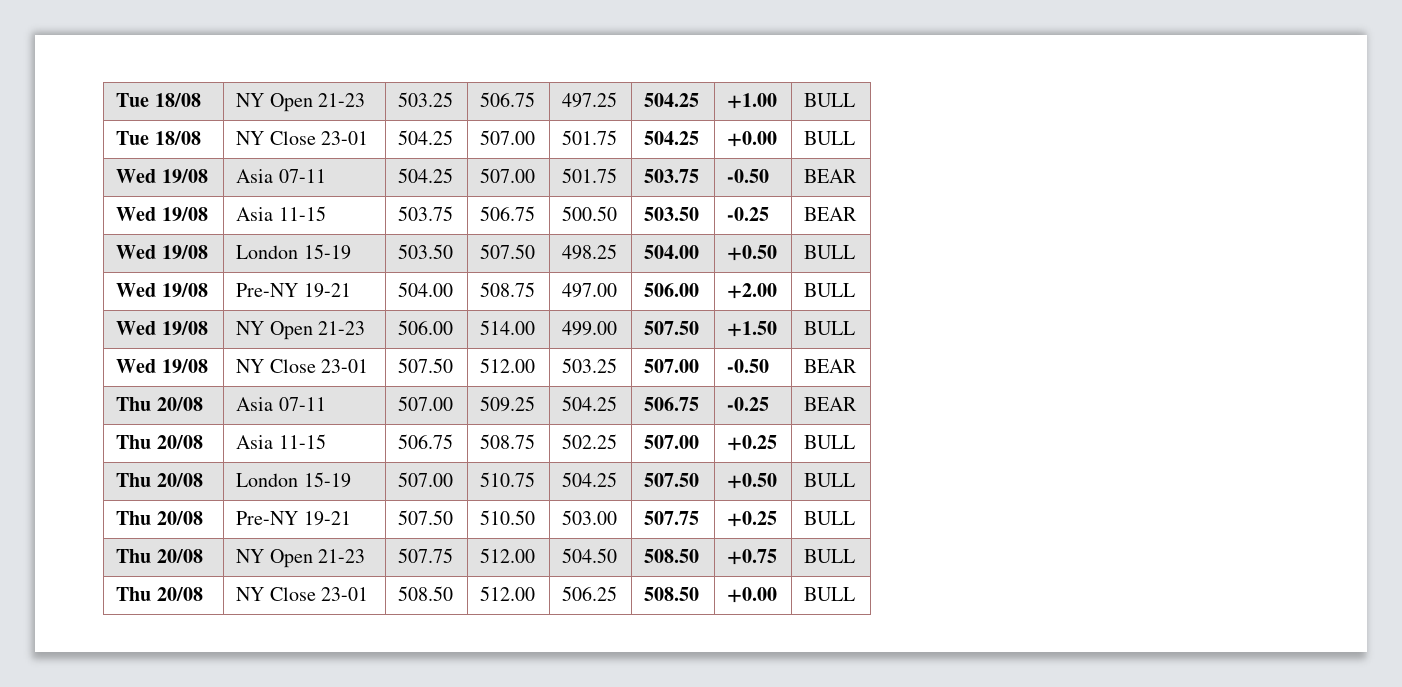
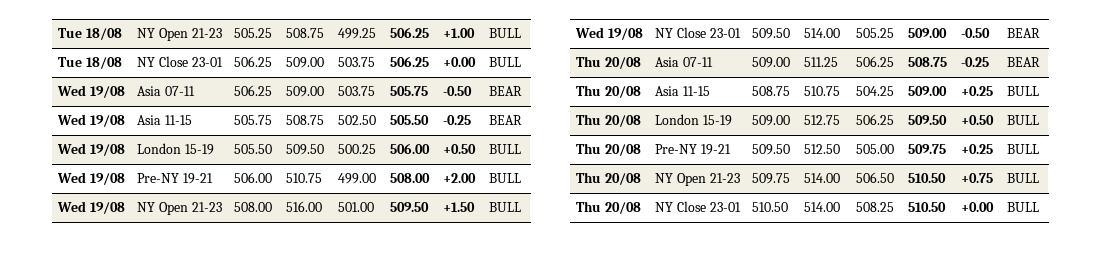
- Tue 18/08 | NY Open 21-23 | 503.25 | 506.75 | 497.25 | 504.25 | +1.00 | BULL
+ Tue 18/08 | NY Open 21-23 | 505.25 | 508.75 | 499.25 | 506.25 | +1.00 | BULL
- Tue 18/08 | NY Close 23-01 | 504.25 | 507.00 | 501.75 | 504.25 | +0.00 | BULL
+ Tue 18/08 | NY Close 23-01 | 506.25 | 509.00 | 503.75 | 506.25 | +0.00 | BULL
- Wed 19/08 | Asia 07-11 | 504.25 | 507.00 | 501.75 | 503.75 | -0.50 | BEAR
+ Wed 19/08 | Asia 07-11 | 506.25 | 509.00 | 503.75 | 505.75 | -0.50 | BEAR
- Wed 19/08 | Asia 11-15 | 503.75 | 506.75 | 500.50 | 503.50 | -0.25 | BEAR
+ Wed 19/08 | Asia 11-15 | 505.75 | 508.75 | 502.50 | 505.50 | -0.25 | BEAR
- Wed 19/08 | London 15-19 | 503.50 | 507.50 | 498.25 | 504.00 | +0.50 | BULL
+ Wed 19/08 | London 15-19 | 505.50 | 509.50 | 500.25 | 506.00 | +0.50 | BULL
- Wed 19/08 | Pre-NY 19-21 | 504.00 | 508.75 | 497.00 | 506.00 | +2.00 | BULL
+ Wed 19/08 | Pre-NY 19-21 | 506.00 | 510.75 | 499.00 | 508.00 | +2.00 | BULL
- Wed 19/08 | NY Open 21-23 | 506.00 | 514.00 | 499.00 | 507.50 | +1.50 | BULL
+ Wed 19/08 | NY Open 21-23 | 508.00 | 516.00 | 501.00 | 509.50 | +1.50 | BULL
- Wed 19/08 | NY Close 23-01 | 507.50 | 512.00 | 503.25 | 507.00 | -0.50 | BEAR
+ Wed 19/08 | NY Close 23-01 | 509.50 | 514.00 | 505.25 | 509.00 | -0.50 | BEAR
- Thu 20/08 | Asia 07-11 | 507.00 | 509.25 | 504.25 | 506.75 | -0.25 | BEAR
+ Thu 20/08 | Asia 07-11 | 509.00 | 511.25 | 506.25 | 508.75 | -0.25 | BEAR
- Thu 20/08 | Asia 11-15 | 506.75 | 508.75 | 502.25 | 507.00 | +0.25 | BULL
+ Thu 20/08 | Asia 11-15 | 508.75 | 510.75 | 504.25 | 509.00 | +0.25 | BULL
- Thu 20/08 | London 15-19 | 507.00 | 510.75 | 504.25 | 507.50 | +0.50 | BULL
+ Thu 20/08 | London 15-19 | 509.00 | 512.75 | 506.25 | 509.50 | +0.50 | BULL
- Thu 20/08 | Pre-NY 19-21 | 507.50 | 510.50 | 503.00 | 507.75 | +0.25 | BULL
+ Thu 20/08 | Pre-NY 19-21 | 509.50 | 512.50 | 505.00 | 509.75 | +0.25 | BULL
- Thu 20/08 | NY Open 21-23 | 507.75 | 512.00 | 504.50 | 508.50 | +0.75 | BULL
+ Thu 20/08 | NY Open 21-23 | 509.75 | 514.00 | 506.50 | 510.50 | +0.75 | BULL
- Thu 20/08 | NY Close 23-01 | 508.50 | 512.00 | 506.25 | 508.50 | +0.00 | BULL
+ Thu 20/08 | NY Close 23-01 | 510.50 | 514.00 | 508.25 | 510.50 | +0.00 | BULL

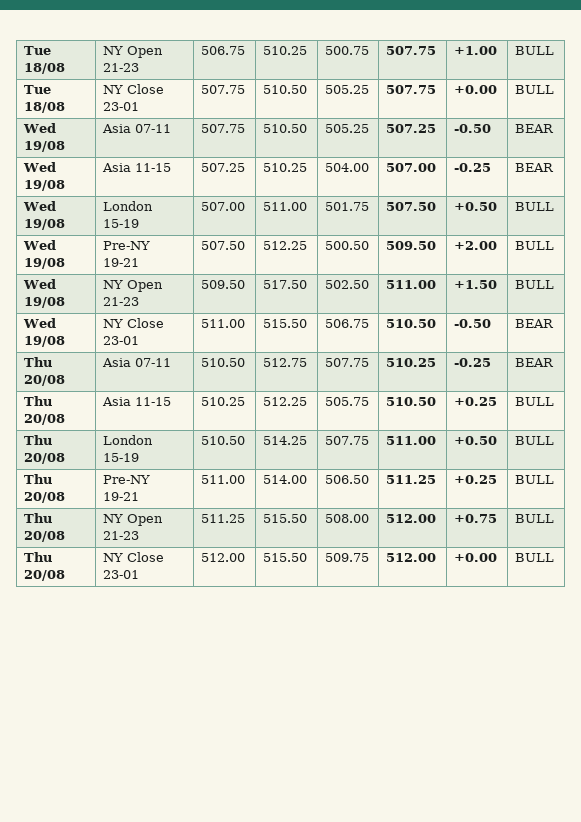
- Tue 18/08 | NY Open 21-23 | 505.25 | 508.75 | 499.25 | 506.25 | +1.00 | BULL
+ Tue 18/08 | NY Open 21-23 | 506.75 | 510.25 | 500.75 | 507.75 | +1.00 | BULL
- Tue 18/08 | NY Close 23-01 | 506.25 | 509.00 | 503.75 | 506.25 | +0.00 | BULL
+ Tue 18/08 | NY Close 23-01 | 507.75 | 510.50 | 505.25 | 507.75 | +0.00 | BULL
- Wed 19/08 | Asia 07-11 | 506.25 | 509.00 | 503.75 | 505.75 | -0.50 | BEAR
+ Wed 19/08 | Asia 07-11 | 507.75 | 510.50 | 505.25 | 507.25 | -0.50 | BEAR
- Wed 19/08 | Asia 11-15 | 505.75 | 508.75 | 502.50 | 505.50 | -0.25 | BEAR
+ Wed 19/08 | Asia 11-15 | 507.25 | 510.25 | 504.00 | 507.00 | -0.25 | BEAR
- Wed 19/08 | London 15-19 | 505.50 | 509.50 | 500.25 | 506.00 | +0.50 | BULL
+ Wed 19/08 | London 15-19 | 507.00 | 511.00 | 501.75 | 507.50 | +0.50 | BULL
- Wed 19/08 | Pre-NY 19-21 | 506.00 | 510.75 | 499.00 | 508.00 | +2.00 | BULL
+ Wed 19/08 | Pre-NY 19-21 | 507.50 | 512.25 | 500.50 | 509.50 | +2.00 | BULL
- Wed 19/08 | NY Open 21-23 | 508.00 | 516.00 | 501.00 | 509.50 | +1.50 | BULL
+ Wed 19/08 | NY Open 21-23 | 509.50 | 517.50 | 502.50 | 511.00 | +1.50 | BULL
- Wed 19/08 | NY Close 23-01 | 509.50 | 514.00 | 505.25 | 509.00 | -0.50 | BEAR
+ Wed 19/08 | NY Close 23-01 | 511.00 | 515.50 | 506.75 | 510.50 | -0.50 | BEAR
- Thu 20/08 | Asia 07-11 | 509.00 | 511.25 | 506.25 | 508.75 | -0.25 | BEAR
+ Thu 20/08 | Asia 07-11 | 510.50 | 512.75 | 507.75 | 510.25 | -0.25 | BEAR
- Thu 20/08 | Asia 11-15 | 508.75 | 510.75 | 504.25 | 509.00 | +0.25 | BULL
+ Thu 20/08 | Asia 11-15 | 510.25 | 512.25 | 505.75 | 510.50 | +0.25 | BULL
- Thu 20/08 | London 15-19 | 509.00 | 512.75 | 506.25 | 509.50 | +0.50 | BULL
+ Thu 20/08 | London 15-19 | 510.50 | 514.25 | 507.75 | 511.00 | +0.50 | BULL
- Thu 20/08 | Pre-NY 19-21 | 509.50 | 512.50 | 505.00 | 509.75 | +0.25 | BULL
+ Thu 20/08 | Pre-NY 19-21 | 511.00 | 514.00 | 506.50 | 511.25 | +0.25 | BULL
- Thu 20/08 | NY Open 21-23 | 509.75 | 514.00 | 506.50 | 510.50 | +0.75 | BULL
+ Thu 20/08 | NY Open 21-23 | 511.25 | 515.50 | 508.00 | 512.00 | +0.75 | BULL
- Thu 20/08 | NY Close 23-01 | 510.50 | 514.00 | 508.25 | 510.50 | +0.00 | BULL
+ Thu 20/08 | NY Close 23-01 | 512.00 | 515.50 | 509.75 | 512.00 | +0.00 | BULL

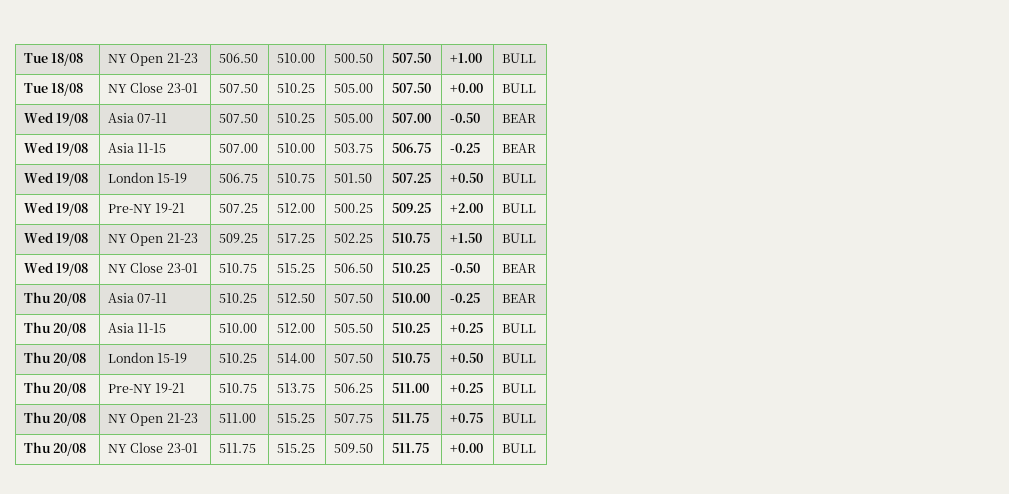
- Tue 18/08 | NY Open 21-23 | 506.75 | 510.25 | 500.75 | 507.75 | +1.00 | BULL
+ Tue 18/08 | NY Open 21-23 | 506.50 | 510.00 | 500.50 | 507.50 | +1.00 | BULL
- Tue 18/08 | NY Close 23-01 | 507.75 | 510.50 | 505.25 | 507.75 | +0.00 | BULL
+ Tue 18/08 | NY Close 23-01 | 507.50 | 510.25 | 505.00 | 507.50 | +0.00 | BULL
- Wed 19/08 | Asia 07-11 | 507.75 | 510.50 | 505.25 | 507.25 | -0.50 | BEAR
+ Wed 19/08 | Asia 07-11 | 507.50 | 510.25 | 505.00 | 507.00 | -0.50 | BEAR
- Wed 19/08 | Asia 11-15 | 507.25 | 510.25 | 504.00 | 507.00 | -0.25 | BEAR
+ Wed 19/08 | Asia 11-15 | 507.00 | 510.00 | 503.75 | 506.75 | -0.25 | BEAR
- Wed 19/08 | London 15-19 | 507.00 | 511.00 | 501.75 | 507.50 | +0.50 | BULL
+ Wed 19/08 | London 15-19 | 506.75 | 510.75 | 501.50 | 507.25 | +0.50 | BULL
- Wed 19/08 | Pre-NY 19-21 | 507.50 | 512.25 | 500.50 | 509.50 | +2.00 | BULL
+ Wed 19/08 | Pre-NY 19-21 | 507.25 | 512.00 | 500.25 | 509.25 | +2.00 | BULL
- Wed 19/08 | NY Open 21-23 | 509.50 | 517.50 | 502.50 | 511.00 | +1.50 | BULL
+ Wed 19/08 | NY Open 21-23 | 509.25 | 517.25 | 502.25 | 510.75 | +1.50 | BULL
- Wed 19/08 | NY Close 23-01 | 511.00 | 515.50 | 506.75 | 510.50 | -0.50 | BEAR
+ Wed 19/08 | NY Close 23-01 | 510.75 | 515.25 | 506.50 | 510.25 | -0.50 | BEAR
- Thu 20/08 | Asia 07-11 | 510.50 | 512.75 | 507.75 | 510.25 | -0.25 | BEAR
+ Thu 20/08 | Asia 07-11 | 510.25 | 512.50 | 507.50 | 510.00 | -0.25 | BEAR
- Thu 20/08 | Asia 11-15 | 510.25 | 512.25 | 505.75 | 510.50 | +0.25 | BULL
+ Thu 20/08 | Asia 11-15 | 510.00 | 512.00 | 505.50 | 510.25 | +0.25 | BULL
- Thu 20/08 | London 15-19 | 510.50 | 514.25 | 507.75 | 511.00 | +0.50 | BULL
+ Thu 20/08 | London 15-19 | 510.25 | 514.00 | 507.50 | 510.75 | +0.50 | BULL
- Thu 20/08 | Pre-NY 19-21 | 511.00 | 514.00 | 506.50 | 511.25 | +0.25 | BULL
+ Thu 20/08 | Pre-NY 19-21 | 510.75 | 513.75 | 506.25 | 511.00 | +0.25 | BULL
- Thu 20/08 | NY Open 21-23 | 511.25 | 515.50 | 508.00 | 512.00 | +0.75 | BULL
+ Thu 20/08 | NY Open 21-23 | 511.00 | 515.25 | 507.75 | 511.75 | +0.75 | BULL
- Thu 20/08 | NY Close 23-01 | 512.00 | 515.50 | 509.75 | 512.00 | +0.00 | BULL
+ Thu 20/08 | NY Close 23-01 | 511.75 | 515.25 | 509.50 | 511.75 | +0.00 | BULL

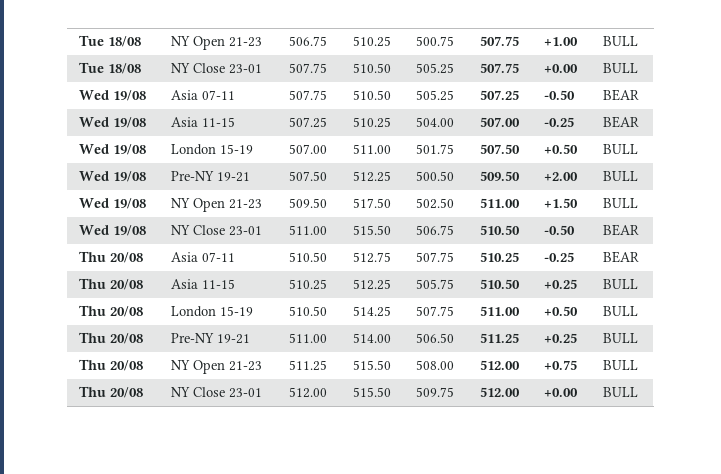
- Tue 18/08 | NY Open 21-23 | 506.50 | 510.00 | 500.50 | 507.50 | +1.00 | BULL
+ Tue 18/08 | NY Open 21-23 | 506.75 | 510.25 | 500.75 | 507.75 | +1.00 | BULL
- Tue 18/08 | NY Close 23-01 | 507.50 | 510.25 | 505.00 | 507.50 | +0.00 | BULL
+ Tue 18/08 | NY Close 23-01 | 507.75 | 510.50 | 505.25 | 507.75 | +0.00 | BULL
- Wed 19/08 | Asia 07-11 | 507.50 | 510.25 | 505.00 | 507.00 | -0.50 | BEAR
+ Wed 19/08 | Asia 07-11 | 507.75 | 510.50 | 505.25 | 507.25 | -0.50 | BEAR
- Wed 19/08 | Asia 11-15 | 507.00 | 510.00 | 503.75 | 506.75 | -0.25 | BEAR
+ Wed 19/08 | Asia 11-15 | 507.25 | 510.25 | 504.00 | 507.00 | -0.25 | BEAR
- Wed 19/08 | London 15-19 | 506.75 | 510.75 | 501.50 | 507.25 | +0.50 | BULL
+ Wed 19/08 | London 15-19 | 507.00 | 511.00 | 501.75 | 507.50 | +0.50 | BULL
- Wed 19/08 | Pre-NY 19-21 | 507.25 | 512.00 | 500.25 | 509.25 | +2.00 | BULL
+ Wed 19/08 | Pre-NY 19-21 | 507.50 | 512.25 | 500.50 | 509.50 | +2.00 | BULL
- Wed 19/08 | NY Open 21-23 | 509.25 | 517.25 | 502.25 | 510.75 | +1.50 | BULL
+ Wed 19/08 | NY Open 21-23 | 509.50 | 517.50 | 502.50 | 511.00 | +1.50 | BULL
- Wed 19/08 | NY Close 23-01 | 510.75 | 515.25 | 506.50 | 510.25 | -0.50 | BEAR
+ Wed 19/08 | NY Close 23-01 | 511.00 | 515.50 | 506.75 | 510.50 | -0.50 | BEAR
- Thu 20/08 | Asia 07-11 | 510.25 | 512.50 | 507.50 | 510.00 | -0.25 | BEAR
+ Thu 20/08 | Asia 07-11 | 510.50 | 512.75 | 507.75 | 510.25 | -0.25 | BEAR
- Thu 20/08 | Asia 11-15 | 510.00 | 512.00 | 505.50 | 510.25 | +0.25 | BULL
+ Thu 20/08 | Asia 11-15 | 510.25 | 512.25 | 505.75 | 510.50 | +0.25 | BULL
- Thu 20/08 | London 15-19 | 510.25 | 514.00 | 507.50 | 510.75 | +0.50 | BULL
+ Thu 20/08 | London 15-19 | 510.50 | 514.25 | 507.75 | 511.00 | +0.50 | BULL
- Thu 20/08 | Pre-NY 19-21 | 510.75 | 513.75 | 506.25 | 511.00 | +0.25 | BULL
+ Thu 20/08 | Pre-NY 19-21 | 511.00 | 514.00 | 506.50 | 511.25 | +0.25 | BULL
- Thu 20/08 | NY Open 21-23 | 511.00 | 515.25 | 507.75 | 511.75 | +0.75 | BULL
+ Thu 20/08 | NY Open 21-23 | 511.25 | 515.50 | 508.00 | 512.00 | +0.75 | BULL
- Thu 20/08 | NY Close 23-01 | 511.75 | 515.25 | 509.50 | 511.75 | +0.00 | BULL
+ Thu 20/08 | NY Close 23-01 | 512.00 | 515.50 | 509.75 | 512.00 | +0.00 | BULL

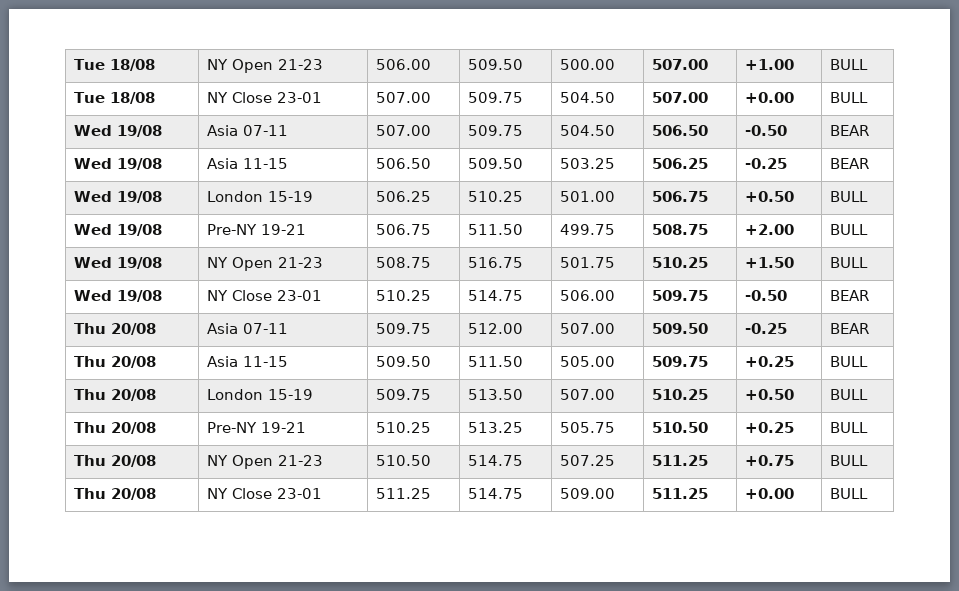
- Tue 18/08 | NY Open 21-23 | 506.75 | 510.25 | 500.75 | 507.75 | +1.00 | BULL
+ Tue 18/08 | NY Open 21-23 | 506.00 | 509.50 | 500.00 | 507.00 | +1.00 | BULL
- Tue 18/08 | NY Close 23-01 | 507.75 | 510.50 | 505.25 | 507.75 | +0.00 | BULL
+ Tue 18/08 | NY Close 23-01 | 507.00 | 509.75 | 504.50 | 507.00 | +0.00 | BULL
- Wed 19/08 | Asia 07-11 | 507.75 | 510.50 | 505.25 | 507.25 | -0.50 | BEAR
+ Wed 19/08 | Asia 07-11 | 507.00 | 509.75 | 504.50 | 506.50 | -0.50 | BEAR
- Wed 19/08 | Asia 11-15 | 507.25 | 510.25 | 504.00 | 507.00 | -0.25 | BEAR
+ Wed 19/08 | Asia 11-15 | 506.50 | 509.50 | 503.25 | 506.25 | -0.25 | BEAR
- Wed 19/08 | London 15-19 | 507.00 | 511.00 | 501.75 | 507.50 | +0.50 | BULL
+ Wed 19/08 | London 15-19 | 506.25 | 510.25 | 501.00 | 506.75 | +0.50 | BULL
- Wed 19/08 | Pre-NY 19-21 | 507.50 | 512.25 | 500.50 | 509.50 | +2.00 | BULL
+ Wed 19/08 | Pre-NY 19-21 | 506.75 | 511.50 | 499.75 | 508.75 | +2.00 | BULL
- Wed 19/08 | NY Open 21-23 | 509.50 | 517.50 | 502.50 | 511.00 | +1.50 | BULL
+ Wed 19/08 | NY Open 21-23 | 508.75 | 516.75 | 501.75 | 510.25 | +1.50 | BULL
- Wed 19/08 | NY Close 23-01 | 511.00 | 515.50 | 506.75 | 510.50 | -0.50 | BEAR
+ Wed 19/08 | NY Close 23-01 | 510.25 | 514.75 | 506.00 | 509.75 | -0.50 | BEAR
- Thu 20/08 | Asia 07-11 | 510.50 | 512.75 | 507.75 | 510.25 | -0.25 | BEAR
+ Thu 20/08 | Asia 07-11 | 509.75 | 512.00 | 507.00 | 509.50 | -0.25 | BEAR
- Thu 20/08 | Asia 11-15 | 510.25 | 512.25 | 505.75 | 510.50 | +0.25 | BULL
- Thu 20/08 | London 15-19 | 510.50 | 514.25 | 507.75 | 511.00 | +0.50 | BULL
- Thu 20/08 | Pre-NY 19-21 | 511.00 | 514.00 | 506.50 | 511.25 | +0.25 | BULL
+ Thu 20/08 | Asia 11-15 | 509.50 | 511.50 | 505.00 | 509.75 | +0.25 | BULL
+ Thu 20/08 | London 15-19 | 509.75 | 513.50 | 507.00 | 510.25 | +0.50 | BULL
+ Thu 20/08 | Pre-NY 19-21 | 510.25 | 513.25 | 505.75 | 510.50 | +0.25 | BULL
- Thu 20/08 | NY Open 21-23 | 511.25 | 515.50 | 508.00 | 512.00 | +0.75 | BULL
+ Thu 20/08 | NY Open 21-23 | 510.50 | 514.75 | 507.25 | 511.25 | +0.75 | BULL
- Thu 20/08 | NY Close 23-01 | 512.00 | 515.50 | 509.75 | 512.00 | +0.00 | BULL
+ Thu 20/08 | NY Close 23-01 | 511.25 | 514.75 | 509.00 | 511.25 | +0.00 | BULL

